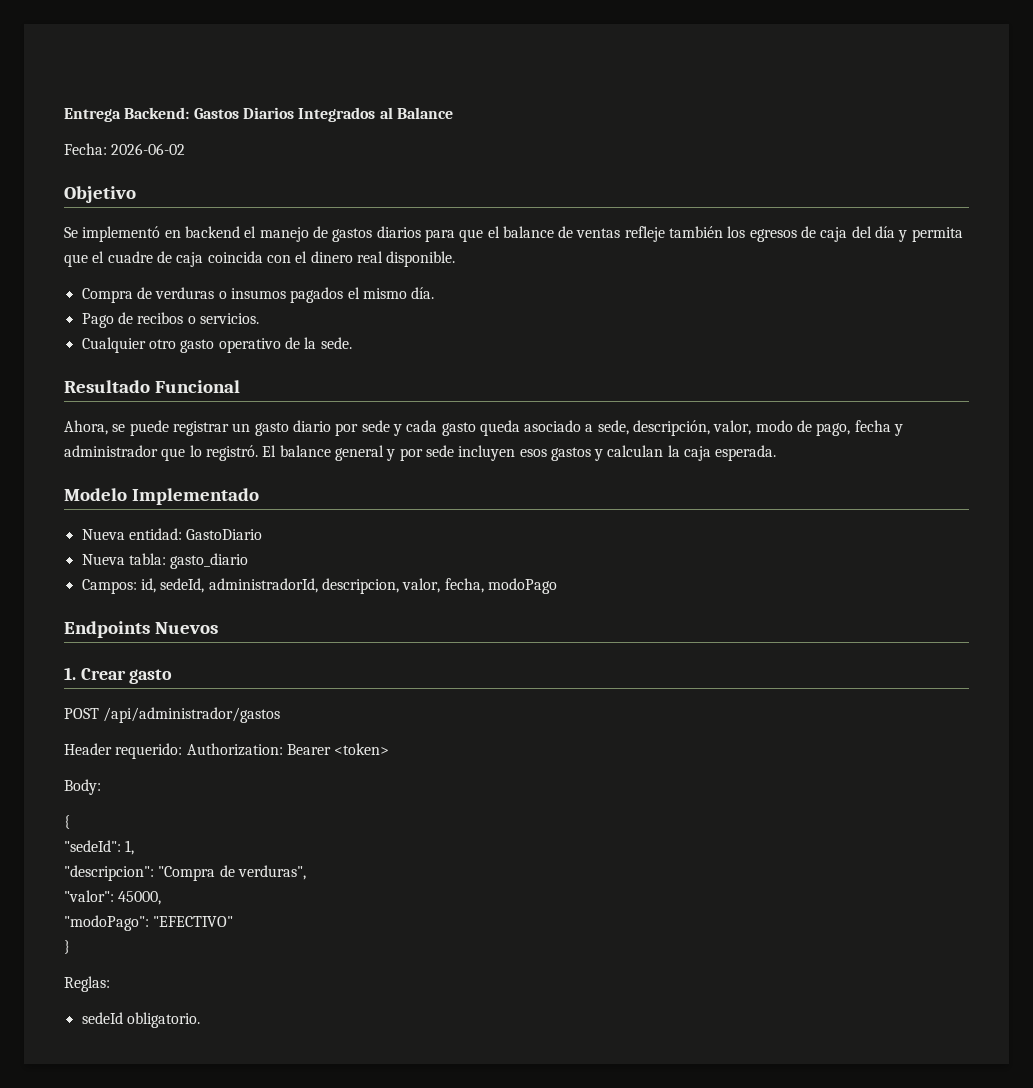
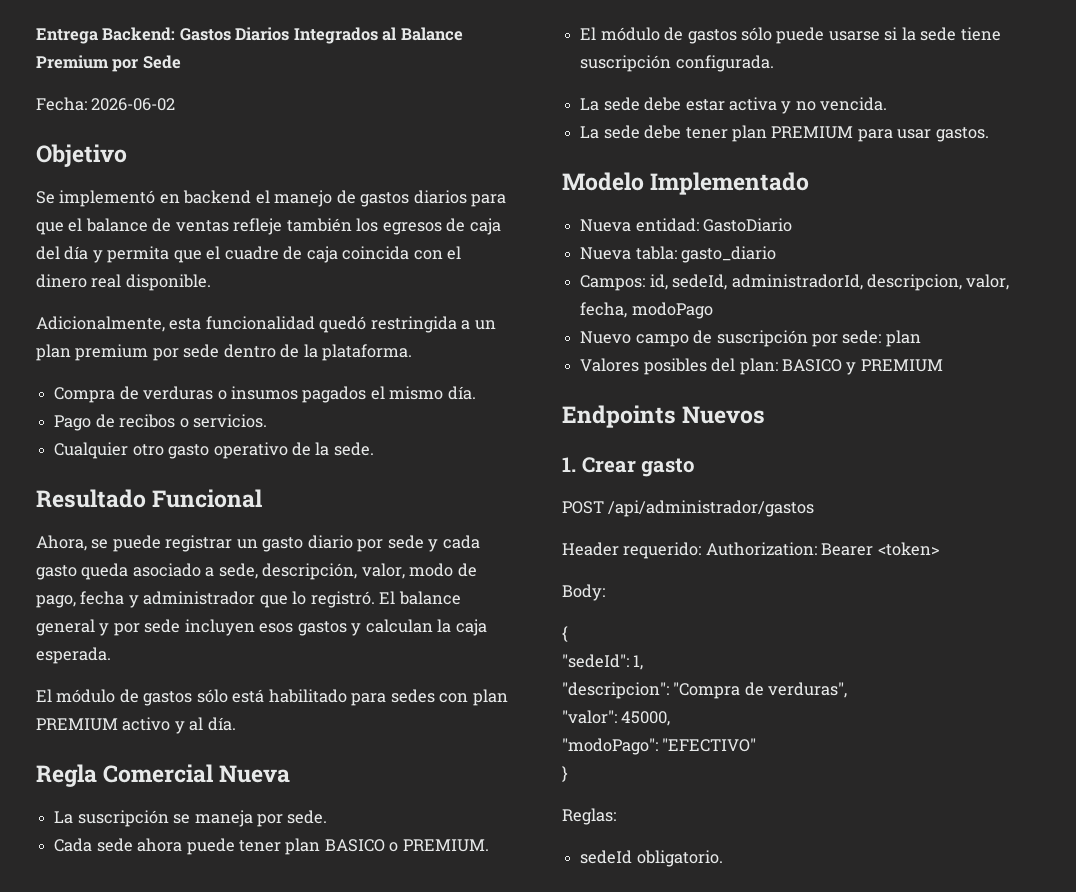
- Entrega Backend: Gastos Diarios Integrados al Balance
+ Entrega Backend: Gastos Diarios Integrados al Balance Premium por Sede
+ Adicionalmente, esta funcionalidad quedó restringida a un plan premium por sede dentro de la plataforma.
+ El módulo de gastos sólo está habilitado para sedes con plan PREMIUM activo y al día.
+ Regla Comercial Nueva
+ La suscripción se maneja por sede.
+ Cada sede ahora puede tener plan BASICO o PREMIUM.
+ El módulo de gastos sólo puede usarse si la sede tiene suscripción configurada.
+ La sede debe estar activa y no vencida.
+ La sede debe tener plan PREMIUM para usar gastos.
+ Nuevo campo de suscripción por sede: plan
+ Valores posibles del plan: BASICO y PREMIUM

